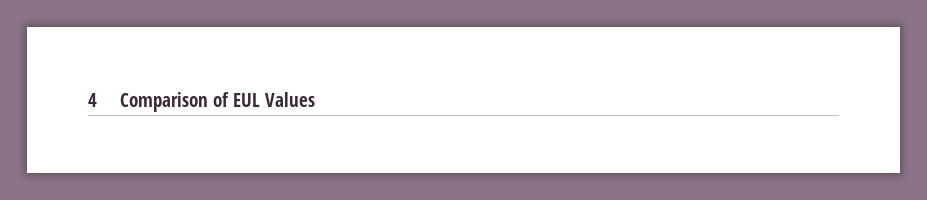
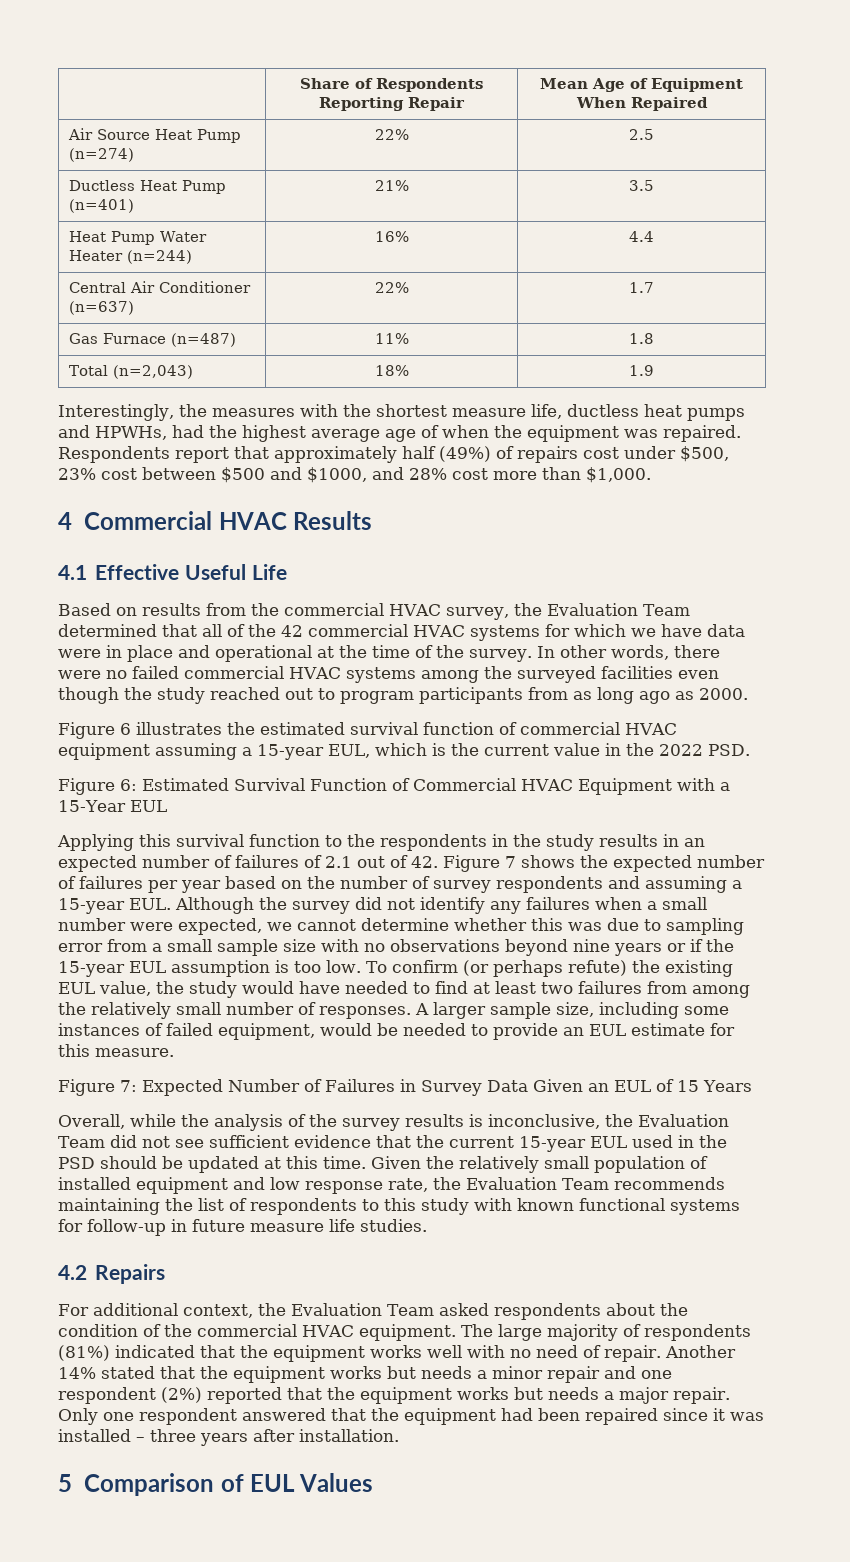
- 4 Comparison of EUL Values
+ | Share of Respondents Reporting Repair | Mean Age of Equipment When Repaired
+ Air Source Heat Pump (n=274) | 22% | 2.5
+ Ductless Heat Pump (n=401) | 21% | 3.5
+ Heat Pump Water Heater (n=244) | 16% | 4.4
+ Central Air Conditioner (n=637) | 22% | 1.7
+ Gas Furnace (n=487) | 11% | 1.8
+ Total (n=2,043) | 18% | 1.9
+ Interestingly, the measures with the shortest measure life, ductless heat pumps and HPWHs, had the highest average age of when the equipment was repaired. Respondents report that approximately half (49%) of repairs cost under $500, 23% cost between $500 and $1000, and 28% cost more than $1,000.
+ 4 Commercial HVAC Results
+ 4.1 Effective Useful Life
+ Based on results from the commercial HVAC survey, the Evaluation Team determined that all of the 42 commercial HVAC systems for which we have data were in place and operational at the time of the survey. In other words, there were no failed commercial HVAC systems among the surveyed facilities even though the study reached out to program participants from as long ago as 2000.
+ Figure 6 illustrates the estimated survival function of commercial HVAC equipment assuming a 15-year EUL, which is the current value in the 2022 PSD.
+ Figure 6: Estimated Survival Function of Commercial HVAC Equipment with a 15-Year EUL
+ Applying this survival function to the respondents in the study results in an expected number of failures of 2.1 out of 42. Figure 7 shows the expected number of failures per year based on the number of survey respondents and assuming a 15-year EUL. Although the survey did not identify any failures when a small number were expected, we cannot determine whether this was due to sampling error from a small sample size with no observations beyond nine years or if the 15-year EUL assumption is too low. To confirm (or perhaps refute) the existing EUL value, the study would have needed to find at least two failures from among the relatively small number of responses. A larger sample size, including some instances of failed equipment, would be needed to provide an EUL estimate for this measure.
+ Figure 7: Expected Number of Failures in Survey Data Given an EUL of 15 Years
+ Overall, while the analysis of the survey results is inconclusive, the Evaluation Team did not see sufficient evidence that the current 15-year EUL used in the PSD should be updated at this time. Given the relatively small population of installed equipment and low response rate, the Evaluation Team recommends maintaining the list of respondents to this study with known functional systems for follow-up in future measure life studies.
+ 4.2 Repairs
+ For additional context, the Evaluation Team asked respondents about the condition of the commercial HVAC equipment. The large majority of respondents (81%) indicated that the equipment works well with no need of repair. Another 14% stated that the equipment works but needs a minor repair and one respondent (2%) reported that the equipment works but needs a major repair. Only one respondent answered that the equipment had been repaired since it was installed – three years after installation.
+ 5 Comparison of EUL Values

